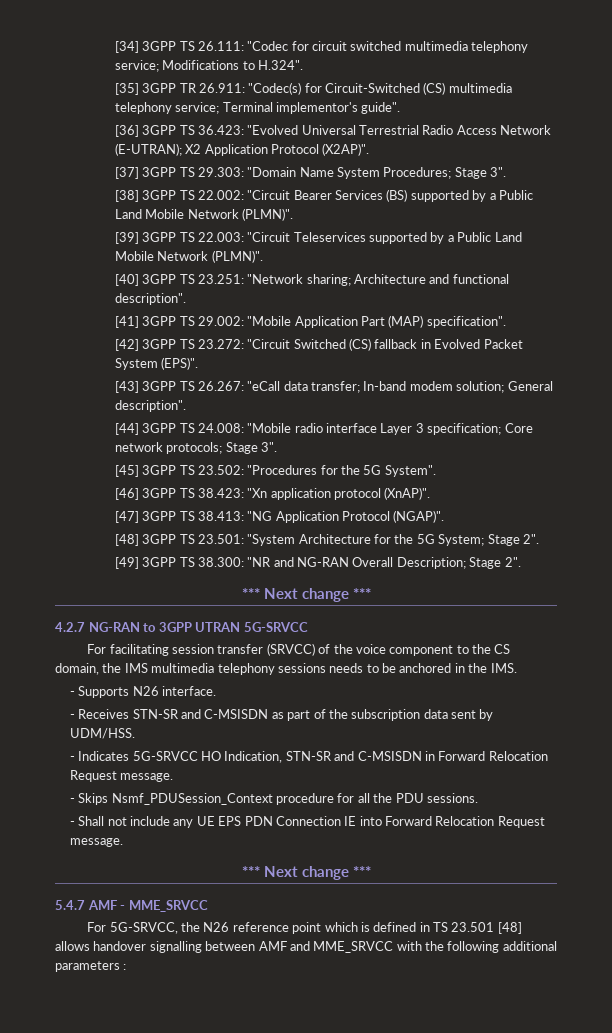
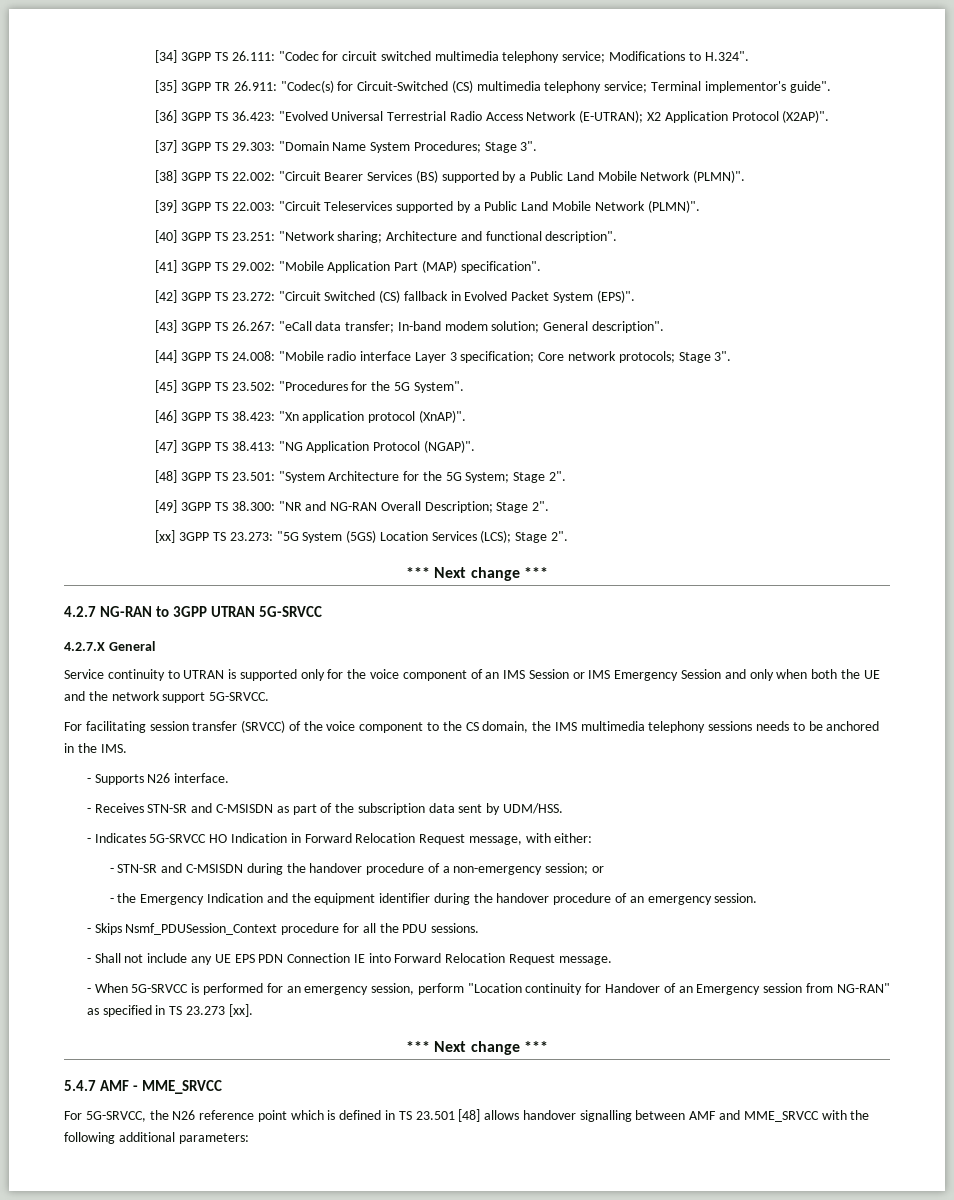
+ [xx] 3GPP TS 23.273: "5G System (5GS) Location Services (LCS); Stage 2".
+ 4.2.7.X General
+ Service continuity to UTRAN is supported only for the voice component of an IMS Session or IMS Emergency Session and only when both the UE and the network support 5G-SRVCC.
- - Indicates 5G-SRVCC HO Indication, STN-SR and C-MSISDN in Forward Relocation Request message.
+ - Indicates 5G-SRVCC HO Indication in Forward Relocation Request message, with either:
+ - STN-SR and C-MSISDN during the handover procedure of a non-emergency session; or
+ - the Emergency Indication and the equipment identifier during the handover procedure of an emergency session.
+ - When 5G-SRVCC is performed for an emergency session, perform "Location continuity for Handover of an Emergency session from NG-RAN" as specified in TS 23.273 [xx].
- For 5G-SRVCC, the N26 reference point which is defined in TS 23.501 [48] allows handover signalling between AMF and MME_SRVCC with the following additional parameters :
+ For 5G-SRVCC, the N26 reference point which is defined in TS 23.501 [48] allows handover signalling between AMF and MME_SRVCC with the following additional parameters:

